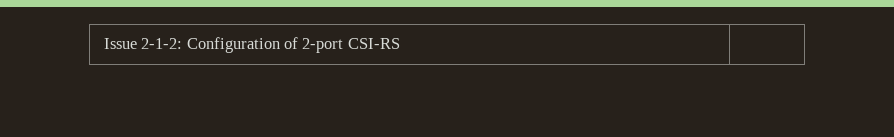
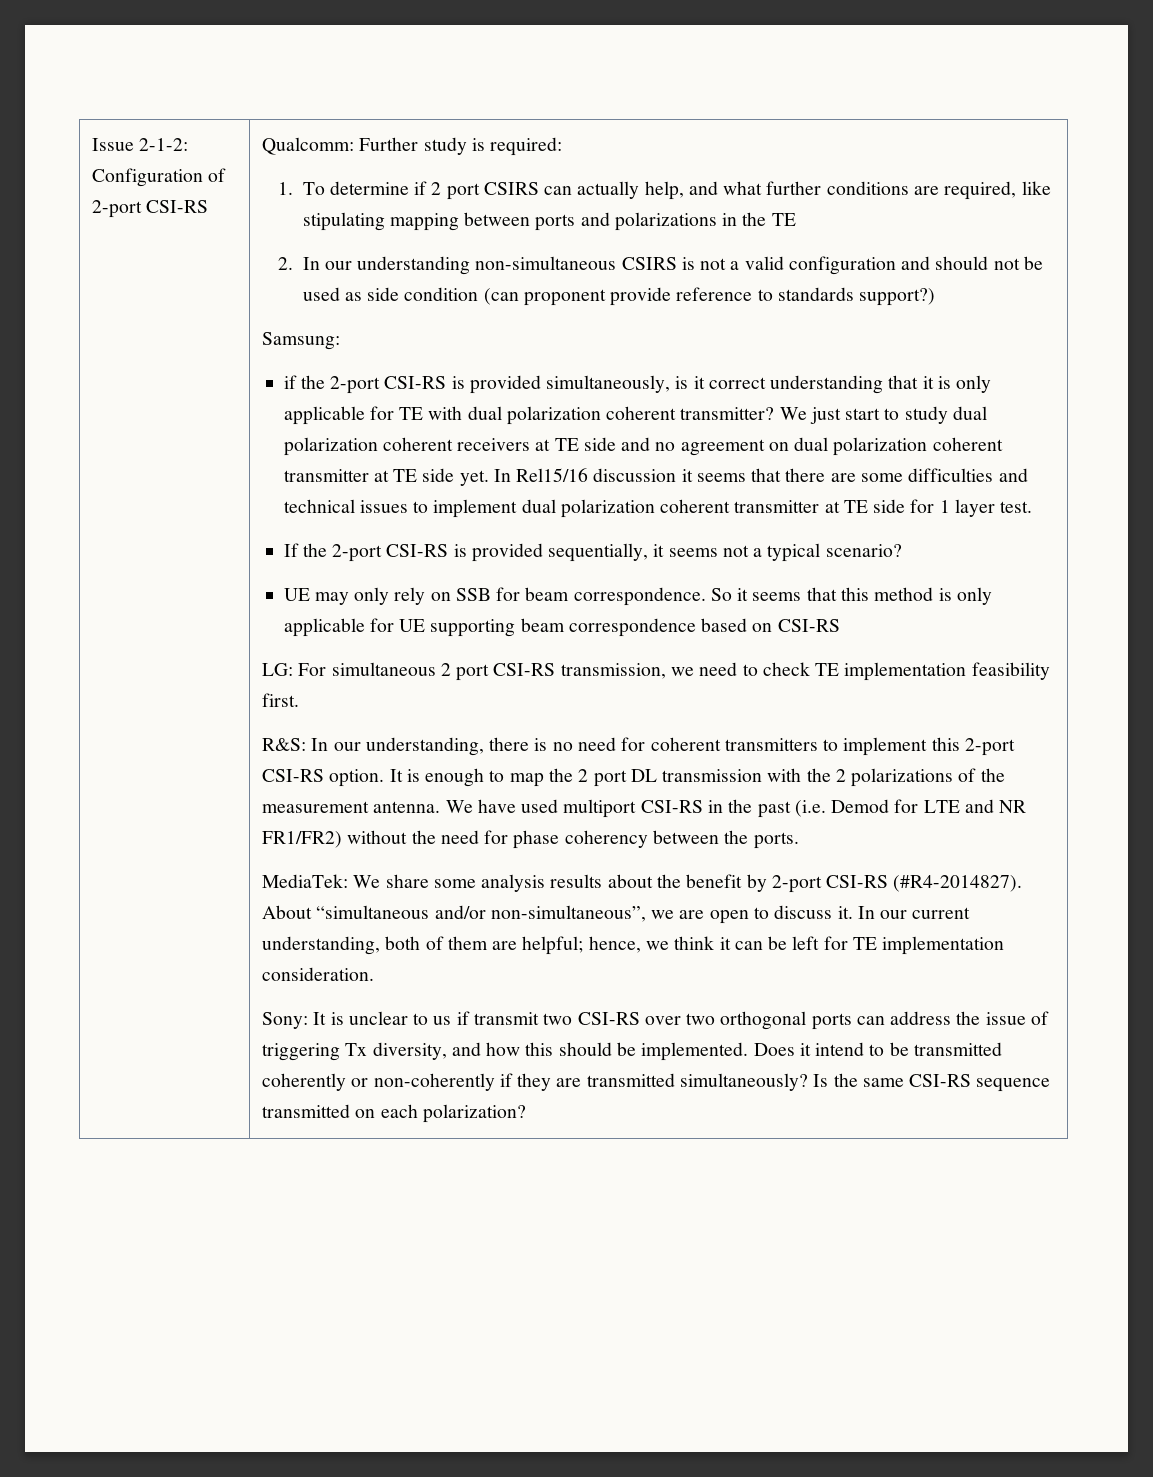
+ Qualcomm: Further study is required:
+ 1. To determine if 2 port CSIRS can actually help, and what further conditions are required, like stipulating mapping between ports and polarizations in the TE
+ 2. In our understanding non-simultaneous CSIRS is not a valid configuration and should not be used as side condition (can proponent provide reference to standards support?)
+ Samsung:
+ if the 2-port CSI-RS is provided simultaneously, is it correct understanding that it is only applicable for TE with dual polarization coherent transmitter? We just start to study dual polarization coherent receivers at TE side and no agreement on dual polarization coherent transmitter at TE side yet. In Rel15/16 discussion it seems that there are some difficulties and technical issues to implement dual polarization coherent transmitter at TE side for 1 layer test.
+ If the 2-port CSI-RS is provided sequentially, it seems not a typical scenario?
+ UE may only rely on SSB for beam correspondence. So it seems that this method is only applicable for UE supporting beam correspondence based on CSI-RS
+ LG: For simultaneous 2 port CSI-RS transmission, we need to check TE implementation feasibility first.
+ R&S: In our understanding, there is no need for coherent transmitters to implement this 2-port CSI-RS option. It is enough to map the 2 port DL transmission with the 2 polarizations of the measurement antenna. We have used multiport CSI-RS in the past (i.e. Demod for LTE and NR FR1/FR2) without the need for phase coherency between the ports.
+ MediaTek: We share some analysis results about the benefit by 2-port CSI-RS (#R4-2014827). About “simultaneous and/or non-simultaneous”, we are open to discuss it. In our current understanding, both of them are helpful; hence, we think it can be left for TE implementation consideration.
+ Sony: It is unclear to us if transmit two CSI-RS over two orthogonal ports can address the issue of triggering Tx diversity, and how this should be implemented. Does it intend to be transmitted coherently or non-coherently if they are transmitted simultaneously? Is the same CSI-RS sequence transmitted on each polarization?

